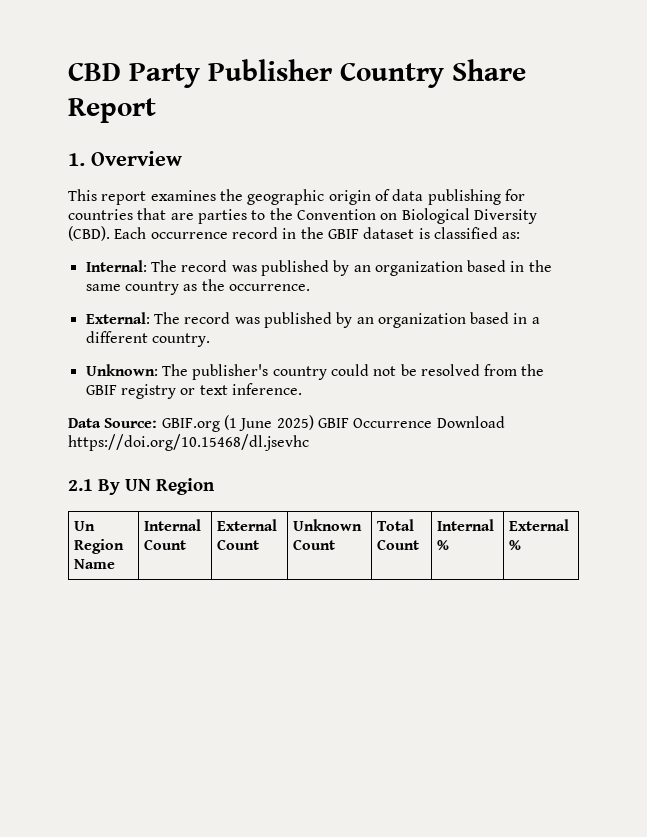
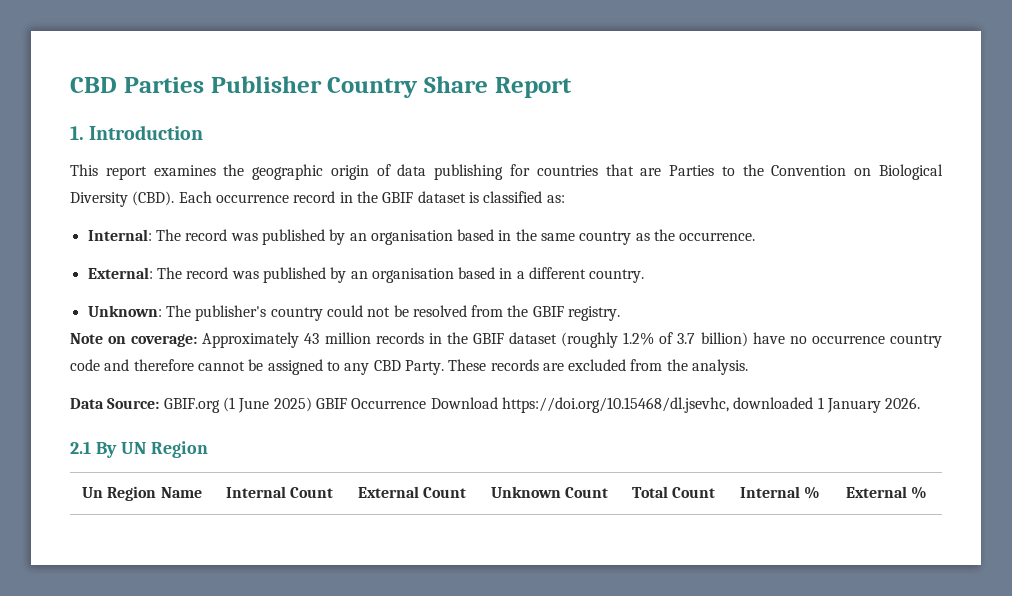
- CBD Party Publisher Country Share Report
+ CBD Parties Publisher Country Share Report
- 1. Overview
+ 1. Introduction
- This report examines the geographic origin of data publishing for countries that are parties to the Convention on Biological Diversity (CBD).
+ This report examines the geographic origin of data publishing for countries that are Parties to the Convention on Biological Diversity (CBD).
- Internal: The record was published by an organization based in the same country as the occurrence.
+ Internal: The record was published by an organisation based in the same country as the occurrence.
- External: The record was published by an organization based in a different country.
+ External: The record was published by an organisation based in a different country.
- Unknown: The publisher's country could not be resolved from the GBIF registry or text inference.
+ Unknown: The publisher's country could not be resolved from the GBIF registry.
+ Note on coverage: Approximately 43 million records in the GBIF dataset (roughly 1.2% of 3.7 billion) have no occurrence country code and therefore cannot be assigned to any CBD Party. These records are excluded from the analysis.
- Data Source: GBIF.org (1 June 2025) GBIF Occurrence Download https://doi.org/10.15468/dl.jsevhc
+ Data Source: GBIF.org (1 June 2025) GBIF Occurrence Download https://doi.org/10.15468/dl.jsevhc, downloaded 1 January 2026.

